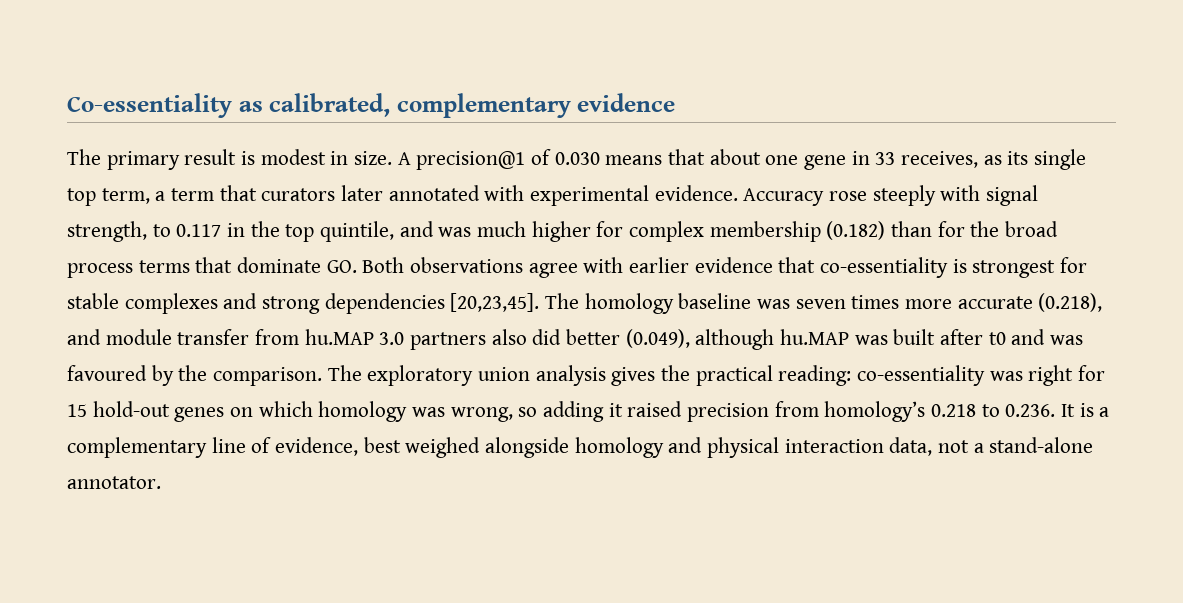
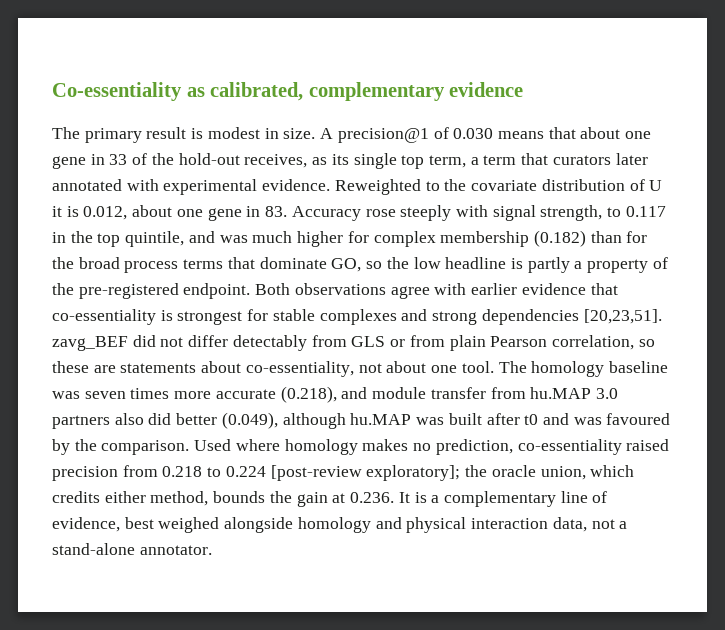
- A precision@1 of 0.030 means that about one gene in 33 receives, as its single top term, a term that curators later annotated with experimental evidence.
+ A precision@1 of 0.030 means that about one gene in 33 of the hold-out receives, as its single top term, a term that curators later annotated with experimental evidence.
- Accuracy rose steeply with signal strength, to 0.117 in the top quintile, and was much higher for complex membership (0.182) than for the broad process terms that dominate GO. Both observations agree with earlier evidence that co-essentiality is strongest for stable complexes and strong dependencies [20,23,45].
+ Reweighted to the covariate distribution of U it is 0.012, about one gene in 83. Accuracy rose steeply with signal strength, to 0.117 in the top quintile, and was much higher for complex membership (0.182) than for the broad process terms that dominate GO, so the low headline is partly a property of the pre-registered endpoint. Both observations agree with earlier evidence that co-essentiality is strongest for stable complexes and strong dependencies [20,23,51]. zavg_BEF did not differ detectably from GLS or from plain Pearson correlation, so these are statements about co-essentiality, not about one tool.
- The exploratory union analysis gives the practical reading: co-essentiality was right for 15 hold-out genes on which homology was wrong, so adding it raised precision from homology’s 0.218 to 0.236. It is a complementary line of evidence, best weighed alongside homology and physical interaction data, not a stand-alone annotator.
+ Used where homology makes no prediction, co-essentiality raised precision from 0.218 to 0.224 [post-review exploratory]; the oracle union, which credits either method, bounds the gain at 0.236. It is a complementary line of evidence, best weighed alongside homology and physical interaction data, not a stand-alone annotator.

